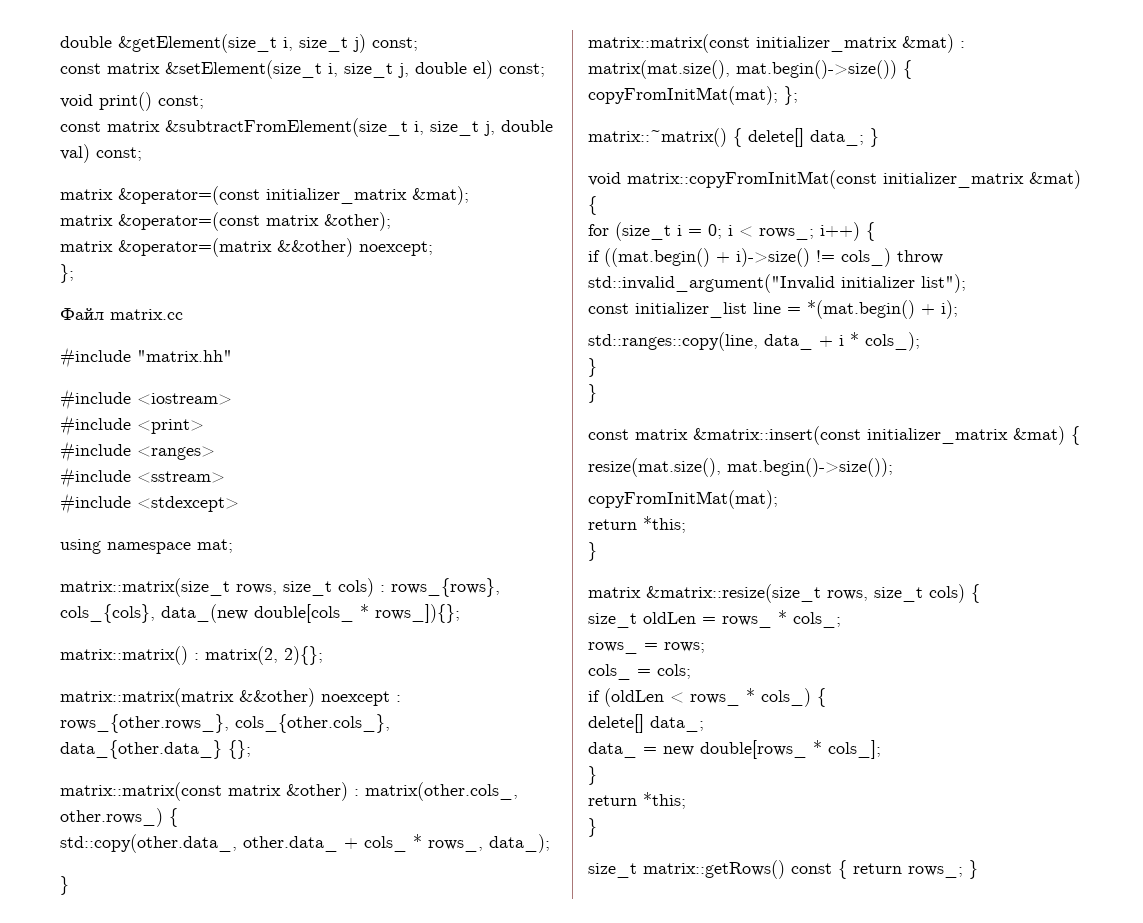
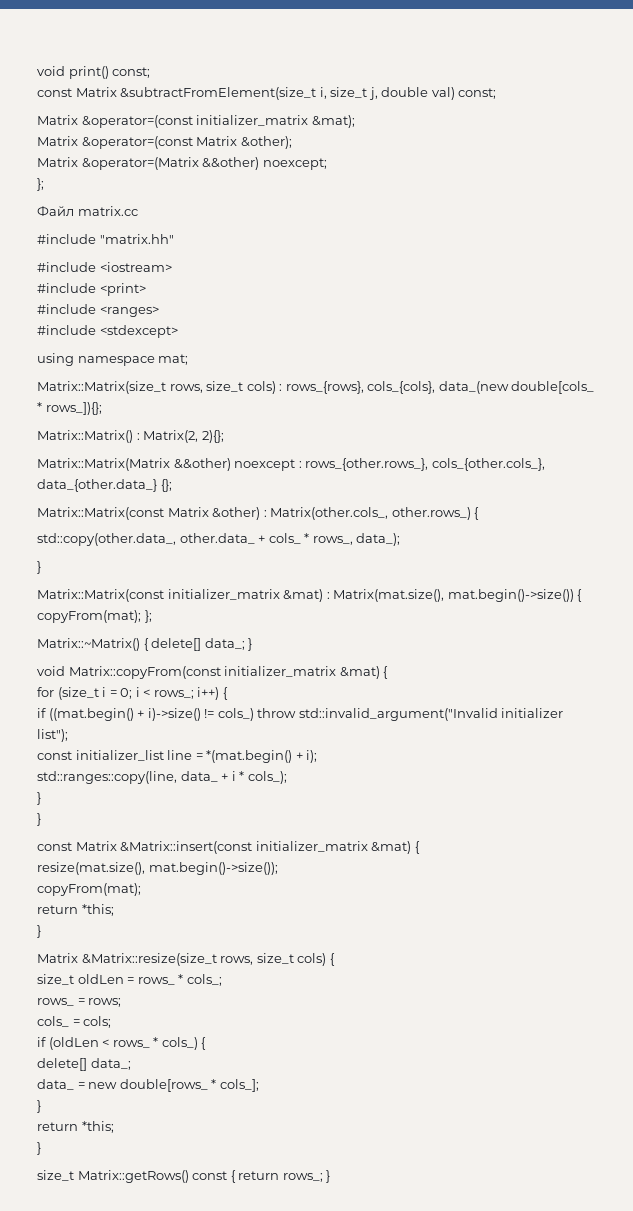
- double &getElement(size_t i, size_t j) const;
- const matrix &setElement(size_t i, size_t j, double el) const;
- const matrix &subtractFromElement(size_t i, size_t j, double val) const;
+ const Matrix &subtractFromElement(size_t i, size_t j, double val) const;
- matrix &operator=(const initializer_matrix &mat);
+ Matrix &operator=(const initializer_matrix &mat);
- matrix &operator=(const matrix &other);
+ Matrix &operator=(const Matrix &other);
- matrix &operator=(matrix &&other) noexcept;
+ Matrix &operator=(Matrix &&other) noexcept;
- #include <sstream>
- matrix::matrix(size_t rows, size_t cols) : rows_{rows}, cols_{cols}, data_(new double[cols_ * rows_]){};
+ Matrix::Matrix(size_t rows, size_t cols) : rows_{rows}, cols_{cols}, data_(new double[cols_ * rows_]){};
- matrix::matrix() : matrix(2, 2){};
+ Matrix::Matrix() : Matrix(2, 2){};
- matrix::matrix(matrix &&other) noexcept : rows_{other.rows_}, cols_{other.cols_}, data_{other.data_} {};
+ Matrix::Matrix(Matrix &&other) noexcept : rows_{other.rows_}, cols_{other.cols_}, data_{other.data_} {};
- matrix::matrix(const matrix &other) : matrix(other.cols_, other.rows_) {
+ Matrix::Matrix(const Matrix &other) : Matrix(other.cols_, other.rows_) {
- matrix::matrix(const initializer_matrix &mat) : matrix(mat.size(), mat.begin()->size()) { copyFromInitMat(mat); };
- matrix::~matrix() { delete[] data_; }
+ Matrix::Matrix(const initializer_matrix &mat) : Matrix(mat.size(), mat.begin()->size()) { copyFrom(mat); };
+ Matrix::~Matrix() { delete[] data_; }
- void matrix::copyFromInitMat(const initializer_matrix &mat) {
+ void Matrix::copyFrom(const initializer_matrix &mat) {
- const matrix &matrix::insert(const initializer_matrix &mat) {
+ const Matrix &Matrix::insert(const initializer_matrix &mat) {
  resize(mat.size(), mat.begin()->size());
- copyFromInitMat(mat);
+ copyFrom(mat);
  return *this;
  }
- matrix &matrix::resize(size_t rows, size_t cols) {
+ Matrix &Matrix::resize(size_t rows, size_t cols) {
- size_t matrix::getRows() const { return rows_; }
+ size_t Matrix::getRows() const { return rows_; }

